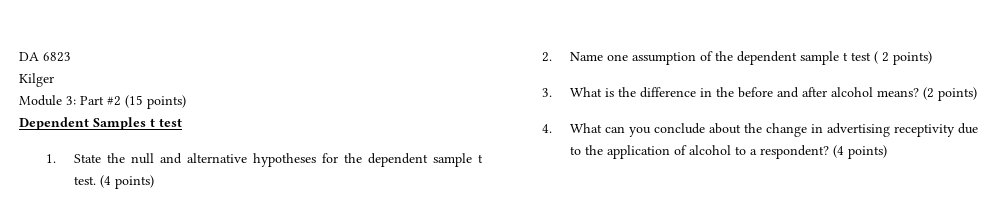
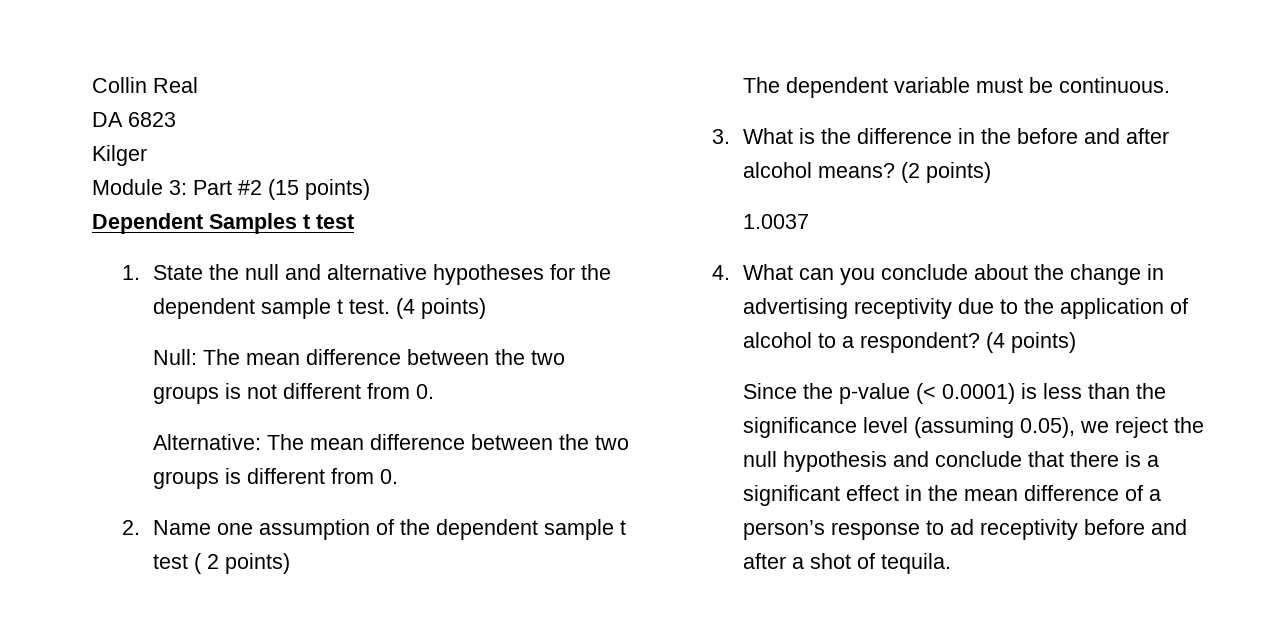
+ Collin Real
+ Null: The mean difference between the two groups is not different from 0.
+ Alternative: The mean difference between the two groups is different from 0.
+ The dependent variable must be continuous.
+ 1.0037
+ Since the p-value (< 0.0001) is less than the significance level (assuming 0.05), we reject the null hypothesis and conclude that there is a significant effect in the mean difference of a person’s response to ad receptivity before and after a shot of tequila.

